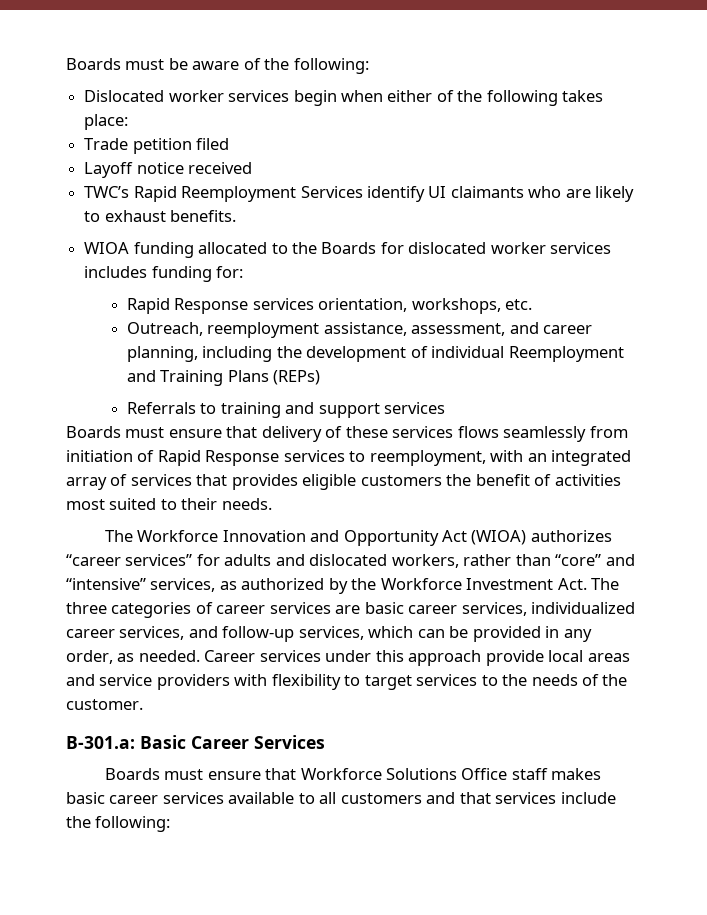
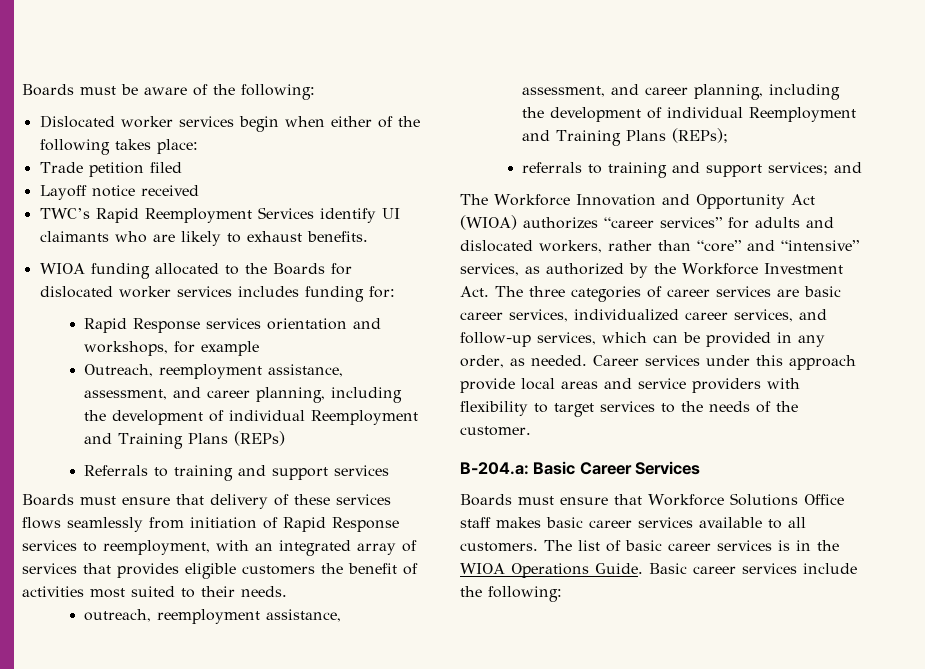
- Rapid Response services orientation, workshops, etc.
+ Rapid Response services orientation and workshops, for example
+ outreach, reemployment assistance, assessment, and career planning, including the development of individual Reemployment and Training Plans (REPs);
+ referrals to training and support services; and
- B-301.a: Basic Career Services
+ B-204.a: Basic Career Services
- Boards must ensure that Workforce Solutions Office staff makes basic career services available to all customers and that services include the following:
+ Boards must ensure that Workforce Solutions Office staff makes basic career services available to all customers. The list of basic career services is in the WIOA Operations Guide. Basic career services include the following:

